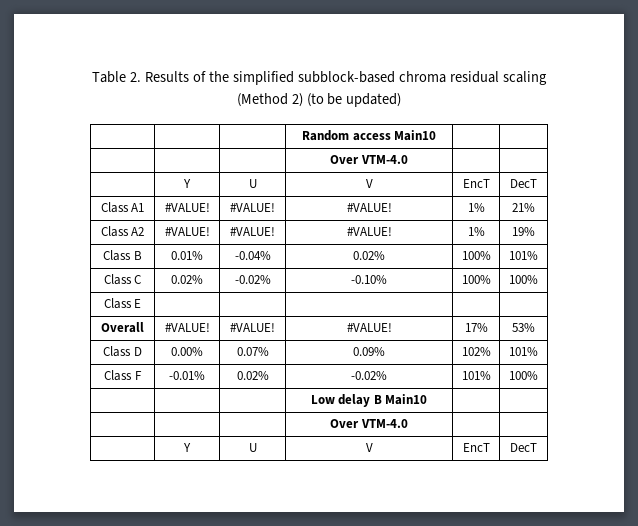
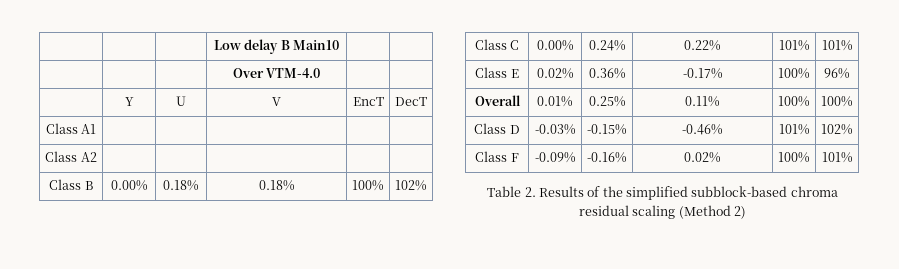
- Table 2. Results of the simplified subblock-based chroma residual scaling (Method 2) (to be updated)
- | | | Random access Main10 | |
- | | | Over VTM-4.0 | |
- | Y | U | V | EncT | DecT
- Class A1 | #VALUE! | #VALUE! | #VALUE! | 1% | 21%
- Class A2 | #VALUE! | #VALUE! | #VALUE! | 1% | 19%
- Class B | 0.01% | -0.04% | 0.02% | 100% | 101%
- Class C | 0.02% | -0.02% | -0.10% | 100% | 100%
- Class E | | | | |
- Overall | #VALUE! | #VALUE! | #VALUE! | 17% | 53%
- Class D | 0.00% | 0.07% | 0.09% | 102% | 101%
- Class F | -0.01% | 0.02% | -0.02% | 101% | 100%
+ Class A1 | | | | |
+ Class A2 | | | | |
+ Class B | 0.00% | 0.18% | 0.18% | 100% | 102%
+ Class C | 0.00% | 0.24% | 0.22% | 101% | 101%
+ Class E | 0.02% | 0.36% | -0.17% | 100% | 96%
+ Overall | 0.01% | 0.25% | 0.11% | 100% | 100%
+ Class D | -0.03% | -0.15% | -0.46% | 101% | 102%
+ Class F | -0.09% | -0.16% | 0.02% | 100% | 101%
+ Table 2. Results of the simplified subblock-based chroma residual scaling (Method 2)

